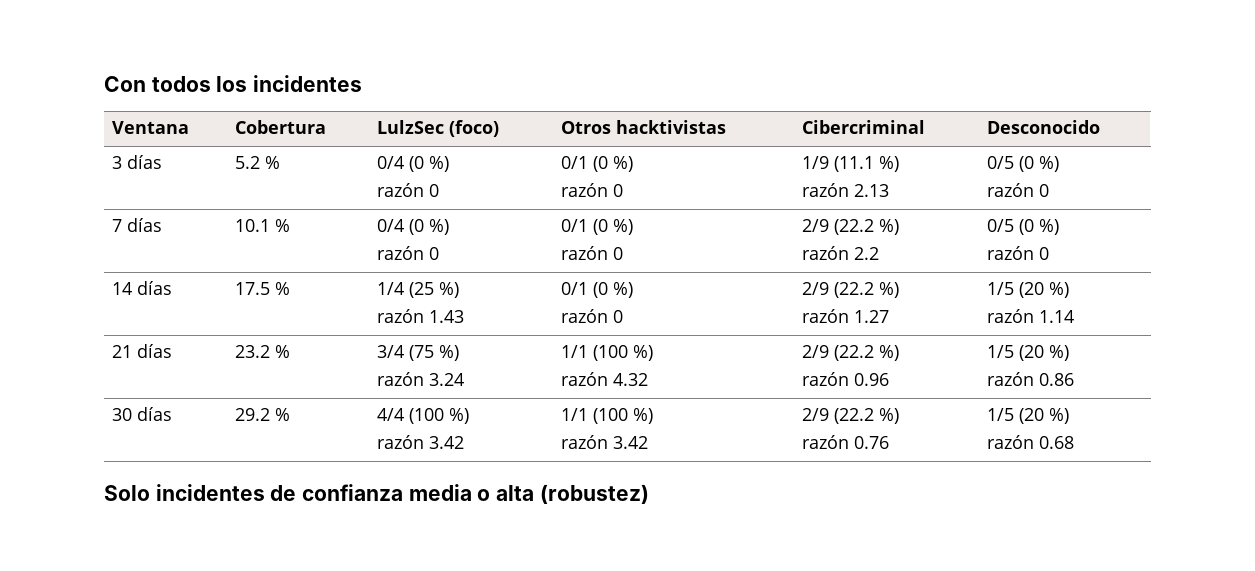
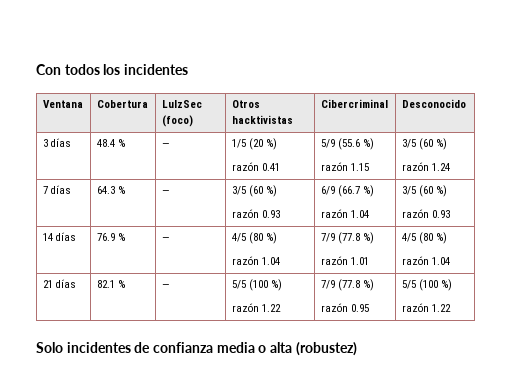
- 3 días | 5.2 % | 0/4 (0 %)
- razón 0 | 0/1 (0 %)
- razón 0 | 1/9 (11.1 %)
- razón 2.13 | 0/5 (0 %)
- razón 0
- 7 días | 10.1 % | 0/4 (0 %)
- razón 0 | 0/1 (0 %)
- razón 0 | 2/9 (22.2 %)
- razón 2.2 | 0/5 (0 %)
- razón 0
- 14 días | 17.5 % | 1/4 (25 %)
- razón 1.43 | 0/1 (0 %)
- razón 0 | 2/9 (22.2 %)
- razón 1.27 | 1/5 (20 %)
- razón 1.14
+ 3 días | 48.4 % | — | 1/5 (20 %)
+ razón 0.41 | 5/9 (55.6 %)
+ razón 1.15 | 3/5 (60 %)
+ razón 1.24
+ 7 días | 64.3 % | — | 3/5 (60 %)
+ razón 0.93 | 6/9 (66.7 %)
+ razón 1.04 | 3/5 (60 %)
+ razón 0.93
+ 14 días | 76.9 % | — | 4/5 (80 %)
+ razón 1.04 | 7/9 (77.8 %)
+ razón 1.01 | 4/5 (80 %)
+ razón 1.04
- 21 días | 23.2 % | 3/4 (75 %)
- razón 3.24 | 1/1 (100 %)
- razón 4.32 | 2/9 (22.2 %)
- razón 0.96 | 1/5 (20 %)
- razón 0.86
- 30 días | 29.2 % | 4/4 (100 %)
- razón 3.42 | 1/1 (100 %)
- razón 3.42 | 2/9 (22.2 %)
- razón 0.76 | 1/5 (20 %)
- razón 0.68
+ 21 días | 82.1 % | — | 5/5 (100 %)
+ razón 1.22 | 7/9 (77.8 %)
+ razón 0.95 | 5/5 (100 %)
+ razón 1.22

